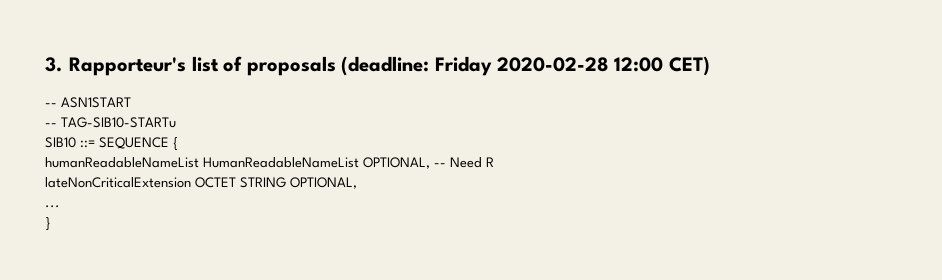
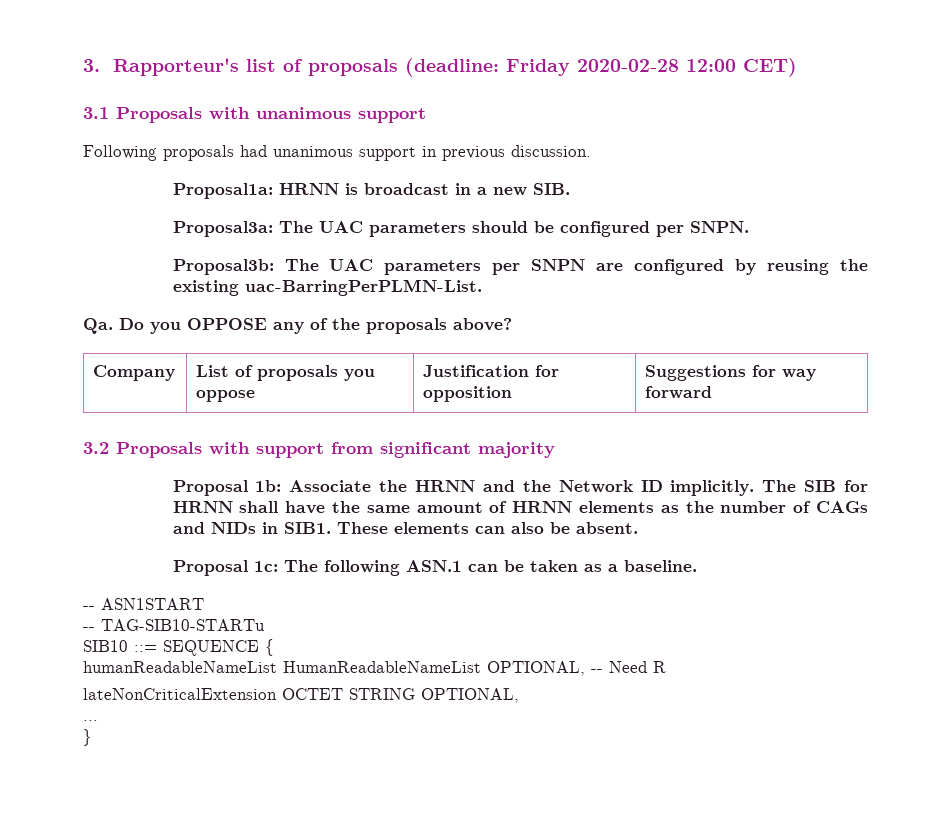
+ 3.1 Proposals with unanimous support
+ Following proposals had unanimous support in previous discussion.
+ Proposal1a: HRNN is broadcast in a new SIB.
+ Proposal3a: The UAC parameters should be configured per SNPN.
+ Proposal3b: The UAC parameters per SNPN are configured by reusing the existing uac-BarringPerPLMN-List.
+ Qa. Do you OPPOSE any of the proposals above?
+ Company | List of proposals you oppose | Justification for opposition | Suggestions for way forward
+ 3.2 Proposals with support from significant majority
+ Proposal 1b: Associate the HRNN and the Network ID implicitly. The SIB for HRNN shall have the same amount of HRNN elements as the number of CAGs and NIDs in SIB1. These elements can also be absent.
+ Proposal 1c: The following ASN.1 can be taken as a baseline.

